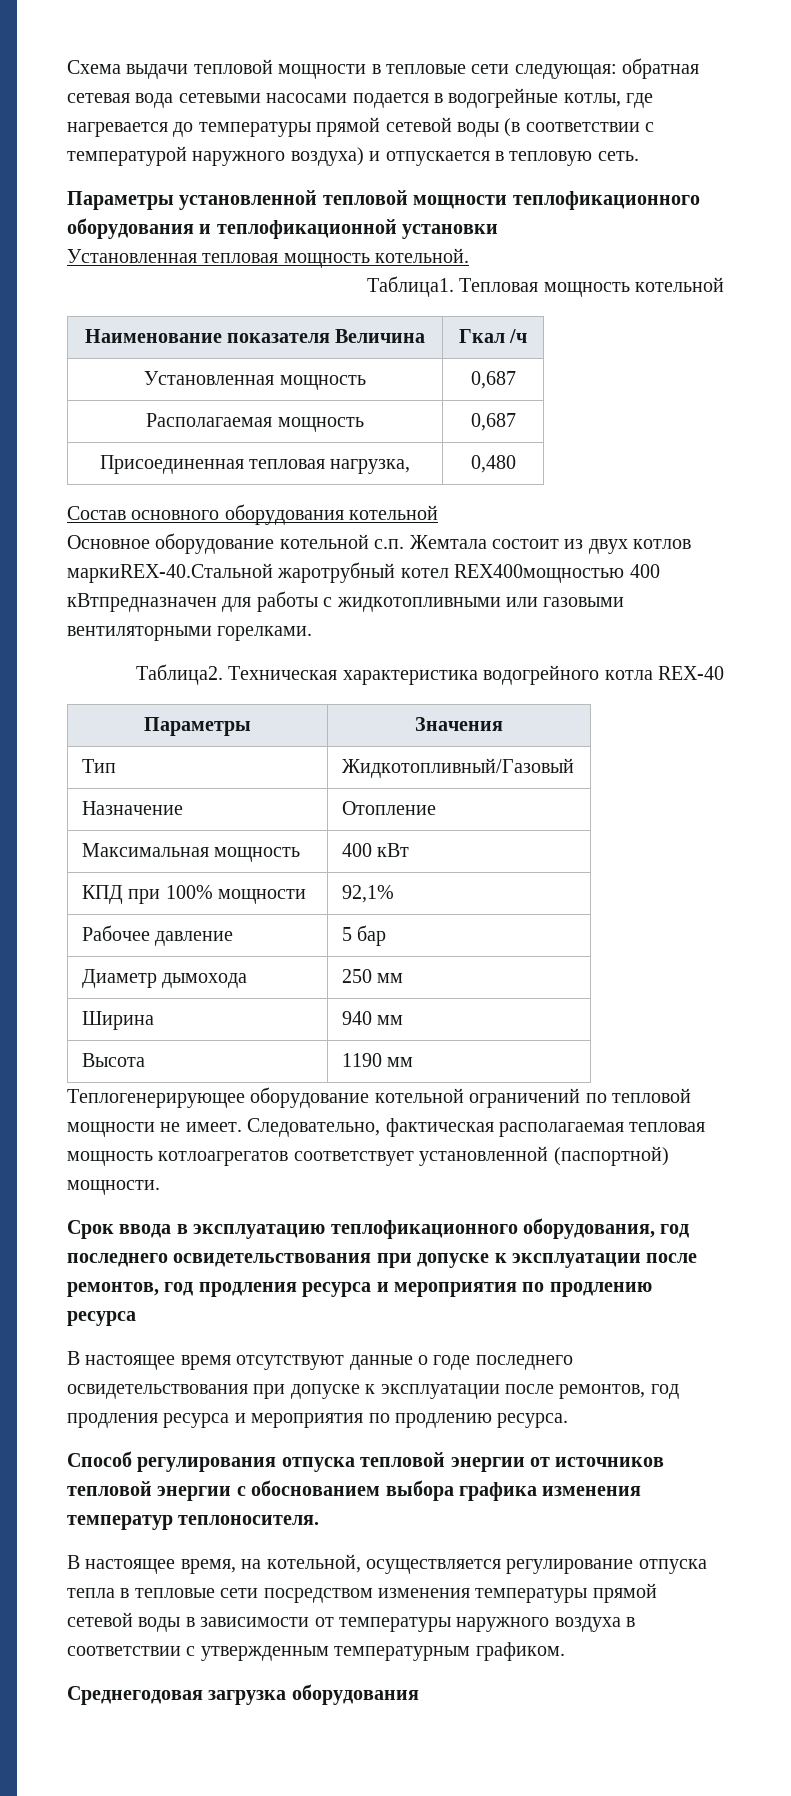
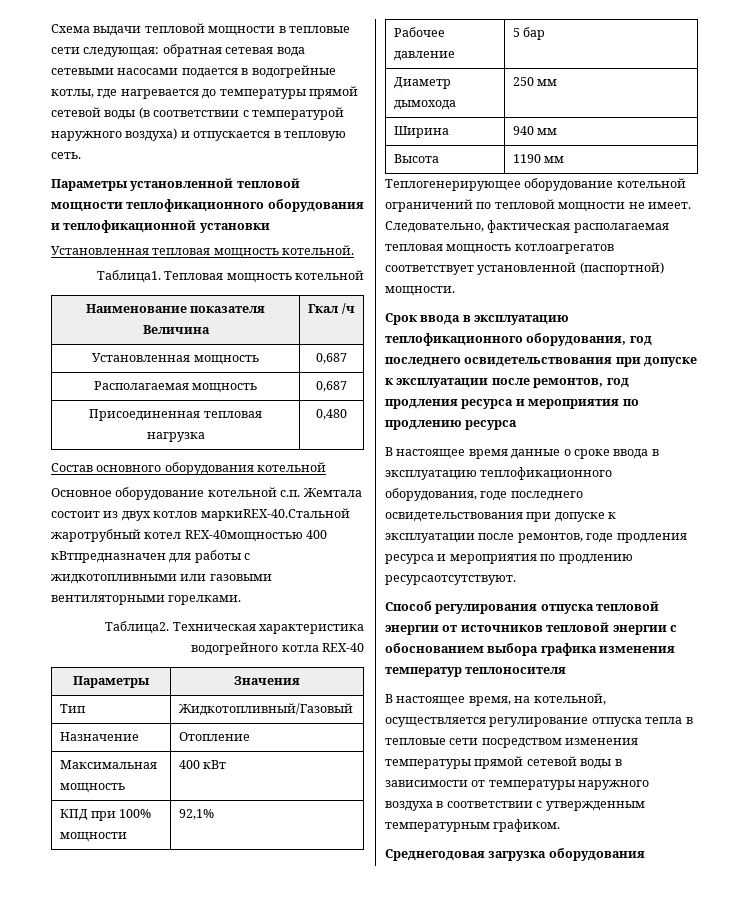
- Присоединенная тепловая нагрузка, | 0,480
+ Присоединенная тепловая нагрузка | 0,480
- Основное оборудование котельной с.п. Жемтала состоит из двух котлов маркиREХ-40.Стальной жаротрубный котел REX400мощностью 400 кВтпредназначен для работы с жидкотопливными или газовыми вентиляторными горелками.
+ Основное оборудование котельной с.п. Жемтала состоит из двух котлов маркиREХ-40.Стальной жаротрубный котел REX-40мощностью 400 кВтпредназначен для работы с жидкотопливными или газовыми вентиляторными горелками.
- В настоящее время отсутствуют данные о годе последнего освидетельствования при допуске к эксплуатации после ремонтов, год продления ресурса и мероприятия по продлению ресурса.
+ В настоящее время данные о сроке ввода в эксплуатацию теплофикационного оборудования, годе последнего освидетельствования при допуске к эксплуатации после ремонтов, годе продления ресурса и мероприятия по продлению ресурсаотсутствуют.
- Способ регулирования отпуска тепловой энергии от источников тепловой энергии с обоснованием выбора графика изменения температур теплоносителя.
+ Способ регулирования отпуска тепловой энергии от источников тепловой энергии с обоснованием выбора графика изменения температур теплоносителя

